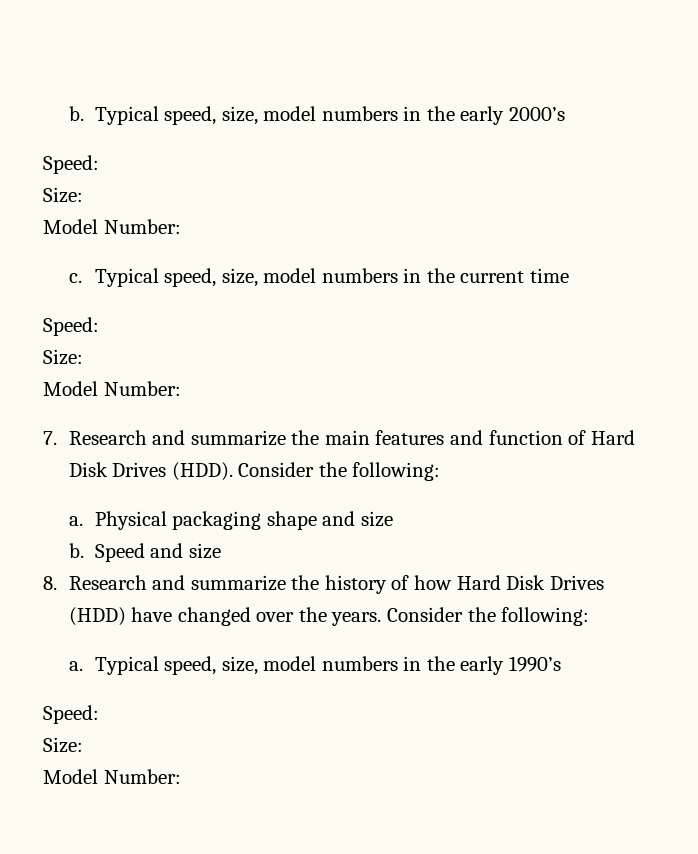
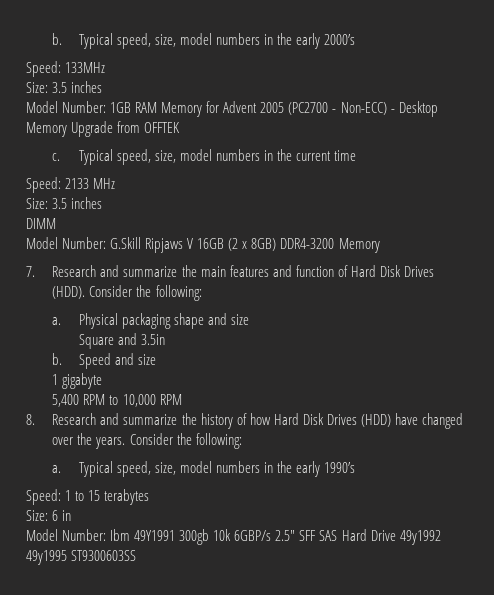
  Typical speed, size, model numbers in the early 2000’s
- Speed:
- Size:
- Model Number:
+ Speed: 133MHz
+ Size: 3.5 inches
+ Model Number: 1GB RAM Memory for Advent 2005 (PC2700 - Non-ECC) - Desktop Memory Upgrade from OFFTEK
  Typical speed, size, model numbers in the current time
- Speed:
- Size:
- Model Number:
+ Speed: 2133 MHz
+ Size: 3.5 inches
+ DIMM
+ Model Number: G.Skill Ripjaws V 16GB (2 x 8GB) DDR4-3200 Memory
+ Square and 3.5in
+ 1 gigabyte
+ 5,400 RPM to 10,000 RPM
  Typical speed, size, model numbers in the early 1990’s
- Speed:
- Size:
- Model Number:
+ Speed: 1 to 15 terabytes
+ Size: 6 in
+ Model Number: Ibm 49Y1991 300gb 10k 6GBP/s 2.5" SFF SAS Hard Drive 49y1992 49y1995 ST9300603SS

